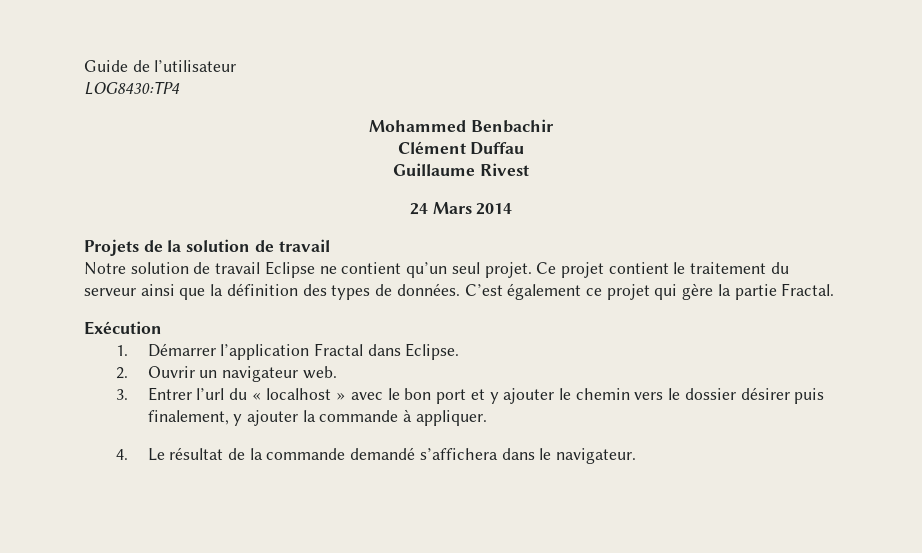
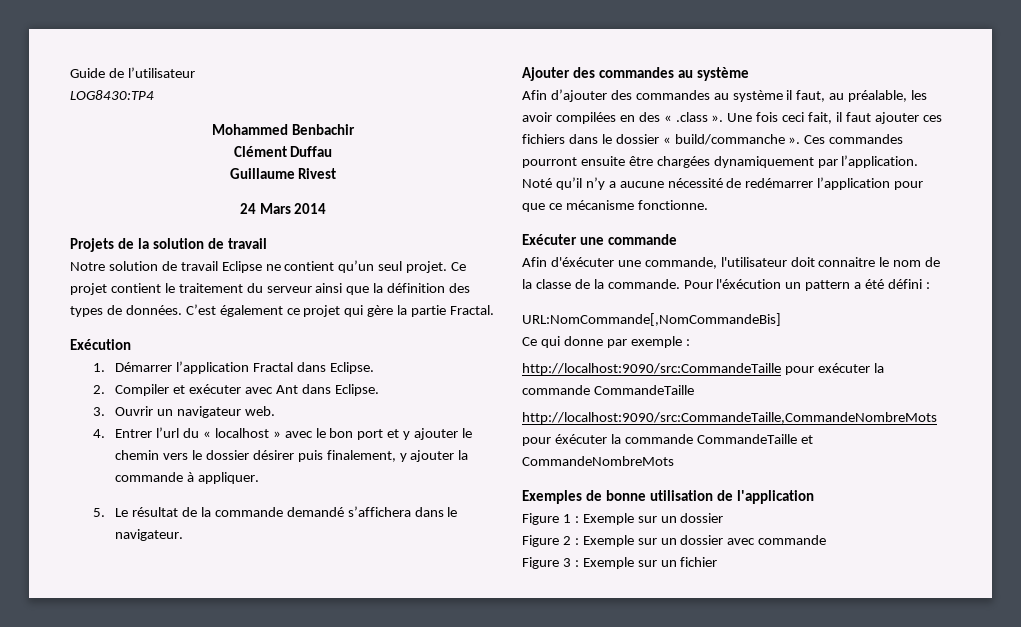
- 2. Ouvrir un navigateur web.
+ 2. Compiler et exécuter avec Ant dans Eclipse.
+ 3. Ouvrir un navigateur web.
- 3. Entrer l’url du « localhost » avec le bon port et y ajouter le chemin vers le dossier désirer puis finalement, y ajouter la commande à appliquer.
+ 4. Entrer l’url du « localhost » avec le bon port et y ajouter le chemin vers le dossier désirer puis finalement, y ajouter la commande à appliquer.
- 4. Le résultat de la commande demandé s’affichera dans le navigateur.
+ 5. Le résultat de la commande demandé s’affichera dans le navigateur.
+ Ajouter des commandes au système
+ Afin d’ajouter des commandes au système il faut, au préalable, les avoir compilées en des « .class ». Une fois ceci fait, il faut ajouter ces fichiers dans le dossier « build/commanche ». Ces commandes pourront ensuite être chargées dynamiquement par l’application. Noté qu’il n’y a aucune nécessité de redémarrer l’application pour que ce mécanisme fonctionne.
+ Exécuter une commande
+ Afin d'éxécuter une commande, l'utilisateur doit connaitre le nom de la classe de la commande. Pour l'éxécution un pattern a été défini :
+ URL:NomCommande[,NomCommandeBis]
+ Ce qui donne par exemple :
+ http://localhost:9090/src:CommandeTaille pour exécuter la commande CommandeTaille
+ http://localhost:9090/src:CommandeTaille,CommandeNombreMots pour éxécuter la commande CommandeTaille et CommandeNombreMots
+ Exemples de bonne utilisation de l'application
+ Figure 1 : Exemple sur un dossier
+ Figure 2 : Exemple sur un dossier avec commande
+ Figure 3 : Exemple sur un fichier

